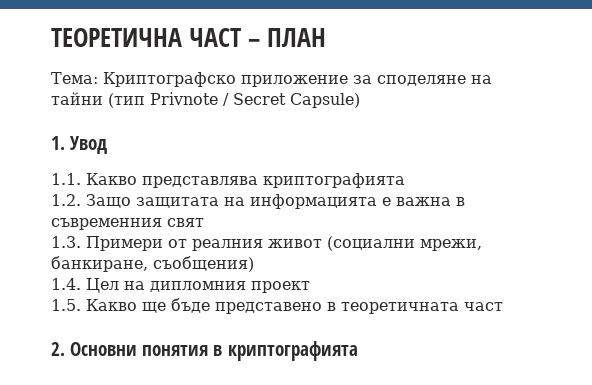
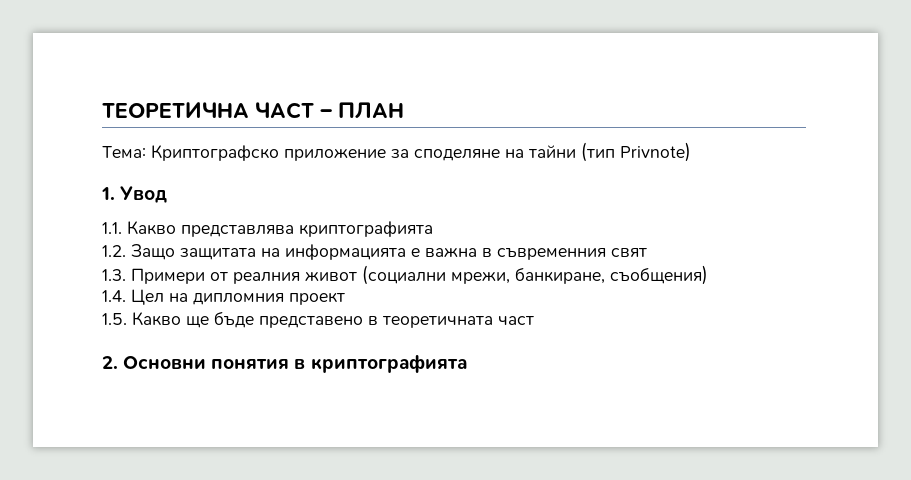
- Тема: Криптографско приложение за споделяне на тайни (тип Privnote / Secret Capsule)
+ Тема: Криптографско приложение за споделяне на тайни (тип Privnote)

